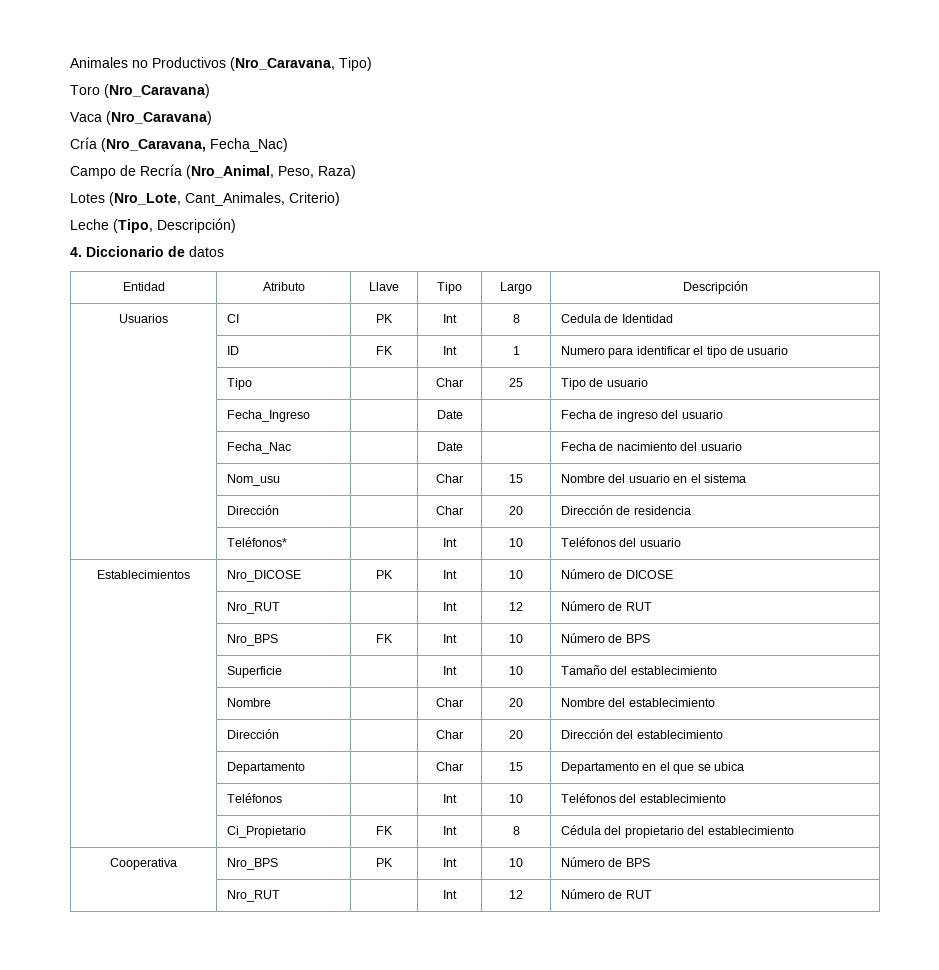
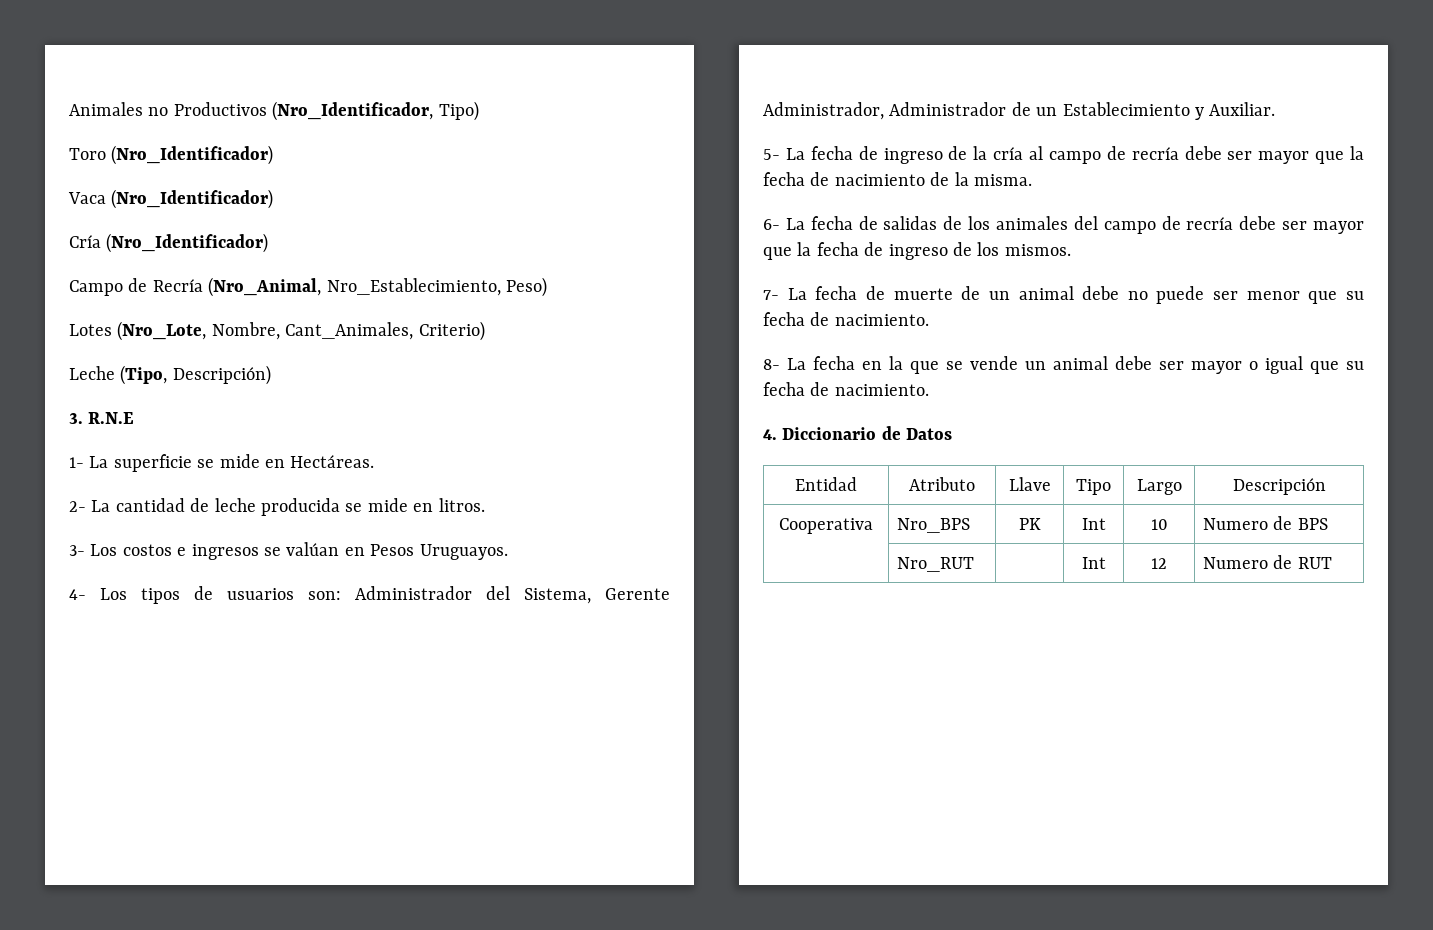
- Animales no Productivos (Nro_Caravana, Tipo)
+ Animales no Productivos (Nro_Identificador, Tipo)
- Toro (Nro_Caravana)
+ Toro (Nro_Identificador)
- Vaca (Nro_Caravana)
+ Vaca (Nro_Identificador)
- Cría (Nro_Caravana, Fecha_Nac)
+ Cría (Nro_Identificador)
- Campo de Recría (Nro_Animal, Peso, Raza)
+ Campo de Recría (Nro_Animal, Nro_Establecimiento, Peso)
- Lotes (Nro_Lote, Cant_Animales, Criterio)
+ Lotes (Nro_Lote, Nombre, Cant_Animales, Criterio)
+ 3. R.N.E
+ 1- La superficie se mide en Hectáreas.
+ 2- La cantidad de leche producida se mide en litros.
+ 3- Los costos e ingresos se valúan en Pesos Uruguayos.
+ 4- Los tipos de usuarios son: Administrador del Sistema, Gerente Administrador, Administrador de un Establecimiento y Auxiliar.
+ 5- La fecha de ingreso de la cría al campo de recría debe ser mayor que la fecha de nacimiento de la misma.
+ 6- La fecha de salidas de los animales del campo de recría debe ser mayor que la fecha de ingreso de los mismos.
+ 7- La fecha de muerte de un animal debe no puede ser menor que su fecha de nacimiento.
+ 8- La fecha en la que se vende un animal debe ser mayor o igual que su fecha de nacimiento.
- 4. Diccionario de datos
+ 4. Diccionario de Datos
- Usuarios | CI | PK | Int | 8 | Cedula de Identidad
- | ID | FK | Int | 1 | Numero para identificar el tipo de usuario
- | Tipo | | Char | 25 | Tipo de usuario
- | Fecha_Ingreso | | Date | | Fecha de ingreso del usuario
- | Fecha_Nac | | Date | | Fecha de nacimiento del usuario
- | Nom_usu | | Char | 15 | Nombre del usuario en el sistema
- | Dirección | | Char | 20 | Dirección de residencia
- | Teléfonos* | | Int | 10 | Teléfonos del usuario
- Establecimientos | Nro_DICOSE | PK | Int | 10 | Número de DICOSE
- | Nro_RUT | | Int | 12 | Número de RUT
- | Nro_BPS | FK | Int | 10 | Número de BPS
- | Superficie | | Int | 10 | Tamaño del establecimiento
- | Nombre | | Char | 20 | Nombre del establecimiento
- | Dirección | | Char | 20 | Dirección del establecimiento
- | Departamento | | Char | 15 | Departamento en el que se ubica
- | Teléfonos | | Int | 10 | Teléfonos del establecimiento
- | Ci_Propietario | FK | Int | 8 | Cédula del propietario del establecimiento
- Cooperativa | Nro_BPS | PK | Int | 10 | Número de BPS
- | Nro_RUT | | Int | 12 | Número de RUT
+ Cooperativa | Nro_BPS | PK | Int | 10 | Numero de BPS
+ | Nro_RUT | | Int | 12 | Numero de RUT

